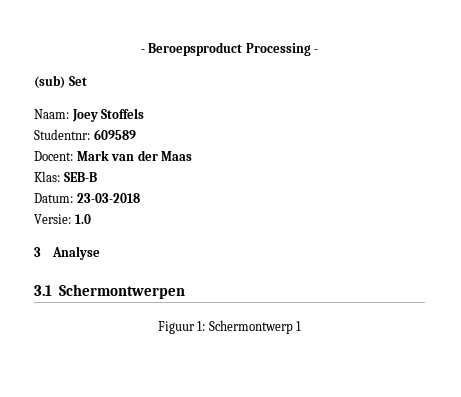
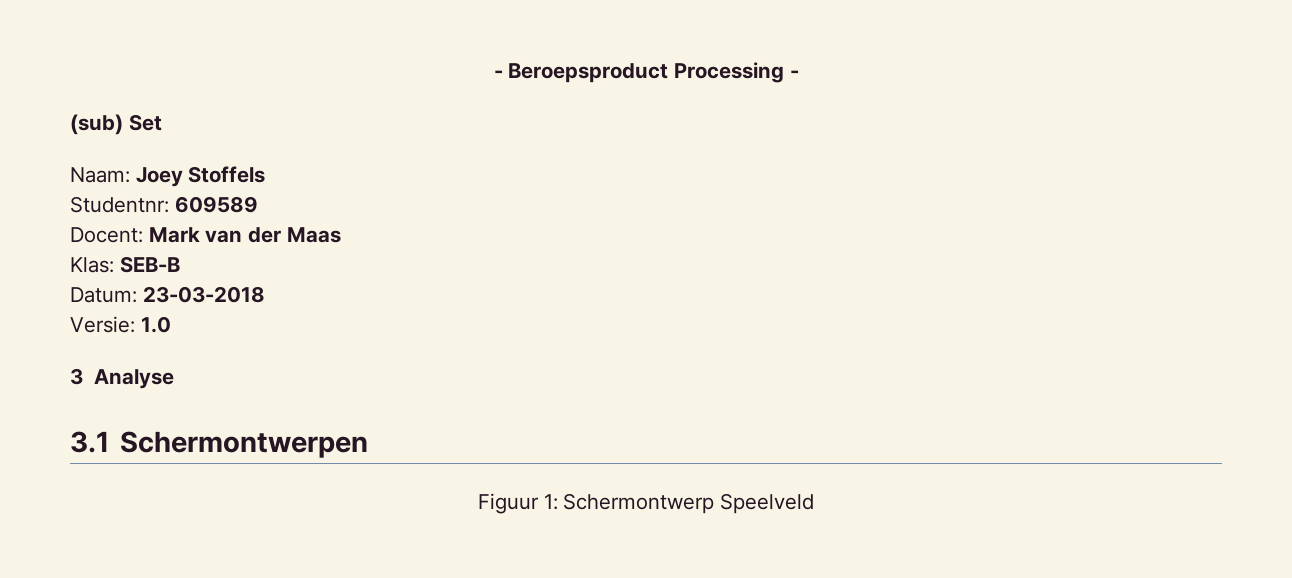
- Figuur 1: Schermontwerp 1
+ Figuur 1: Schermontwerp Speelveld

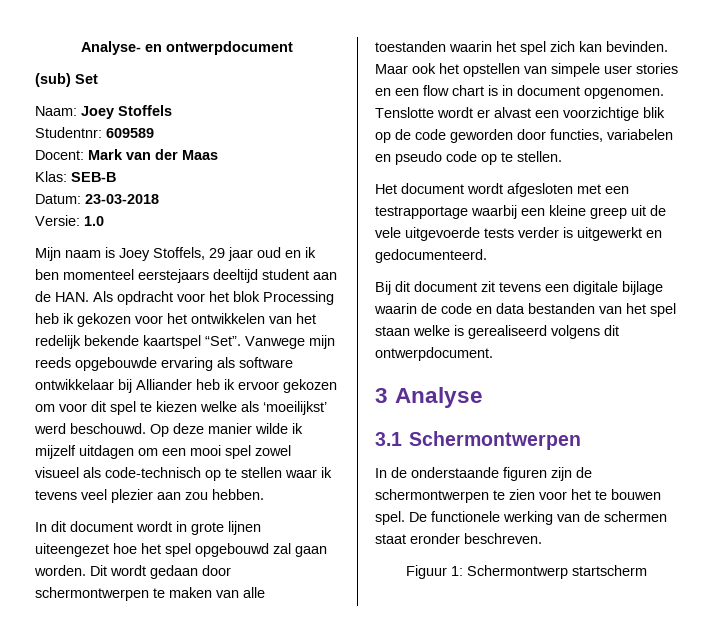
- - Beroepsproduct Processing -
+ Analyse- en ontwerpdocument
+ Mijn naam is Joey Stoffels, 29 jaar oud en ik ben momenteel eerstejaars deeltijd student aan de HAN. Als opdracht voor het blok Processing heb ik gekozen voor het ontwikkelen van het redelijk bekende kaartspel “Set”. Vanwege mijn reeds opgebouwde ervaring als software ontwikkelaar bij Alliander heb ik ervoor gekozen om voor dit spel te kiezen welke als ‘moeilijkst’ werd beschouwd. Op deze manier wilde ik mijzelf uitdagen om een mooi spel zowel visueel als code-technisch op te stellen waar ik tevens veel plezier aan zou hebben.
+ In dit document wordt in grote lijnen uiteengezet hoe het spel opgebouwd zal gaan worden. Dit wordt gedaan door schermontwerpen te maken van alle toestanden waarin het spel zich kan bevinden. Maar ook het opstellen van simpele user stories en een flow chart is in document opgenomen. Tenslotte wordt er alvast een voorzichtige blik op de code geworden door functies, variabelen en pseudo code op te stellen.
+ Het document wordt afgesloten met een testrapportage waarbij een kleine greep uit de vele uitgevoerde tests verder is uitgewerkt en gedocumenteerd.
+ Bij dit document zit tevens een digitale bijlage waarin de code en data bestanden van het spel staan welke is gerealiseerd volgens dit ontwerpdocument.
  3 Analyse
  3.1 Schermontwerpen
+ In de onderstaande figuren zijn de schermontwerpen te zien voor het te bouwen spel. De functionele werking van de schermen staat eronder beschreven.
- Figuur 1: Schermontwerp Speelveld
+ Figuur 1: Schermontwerp startscherm

